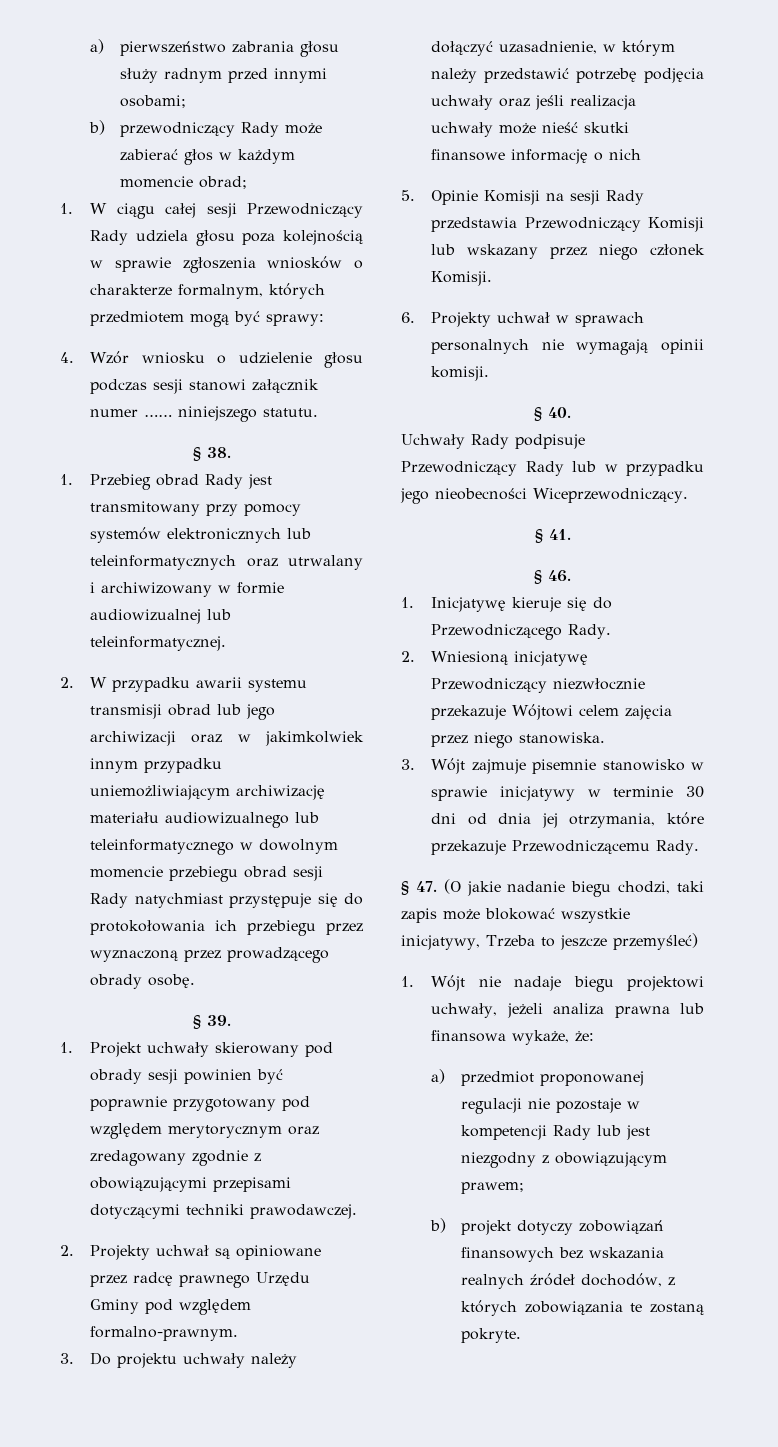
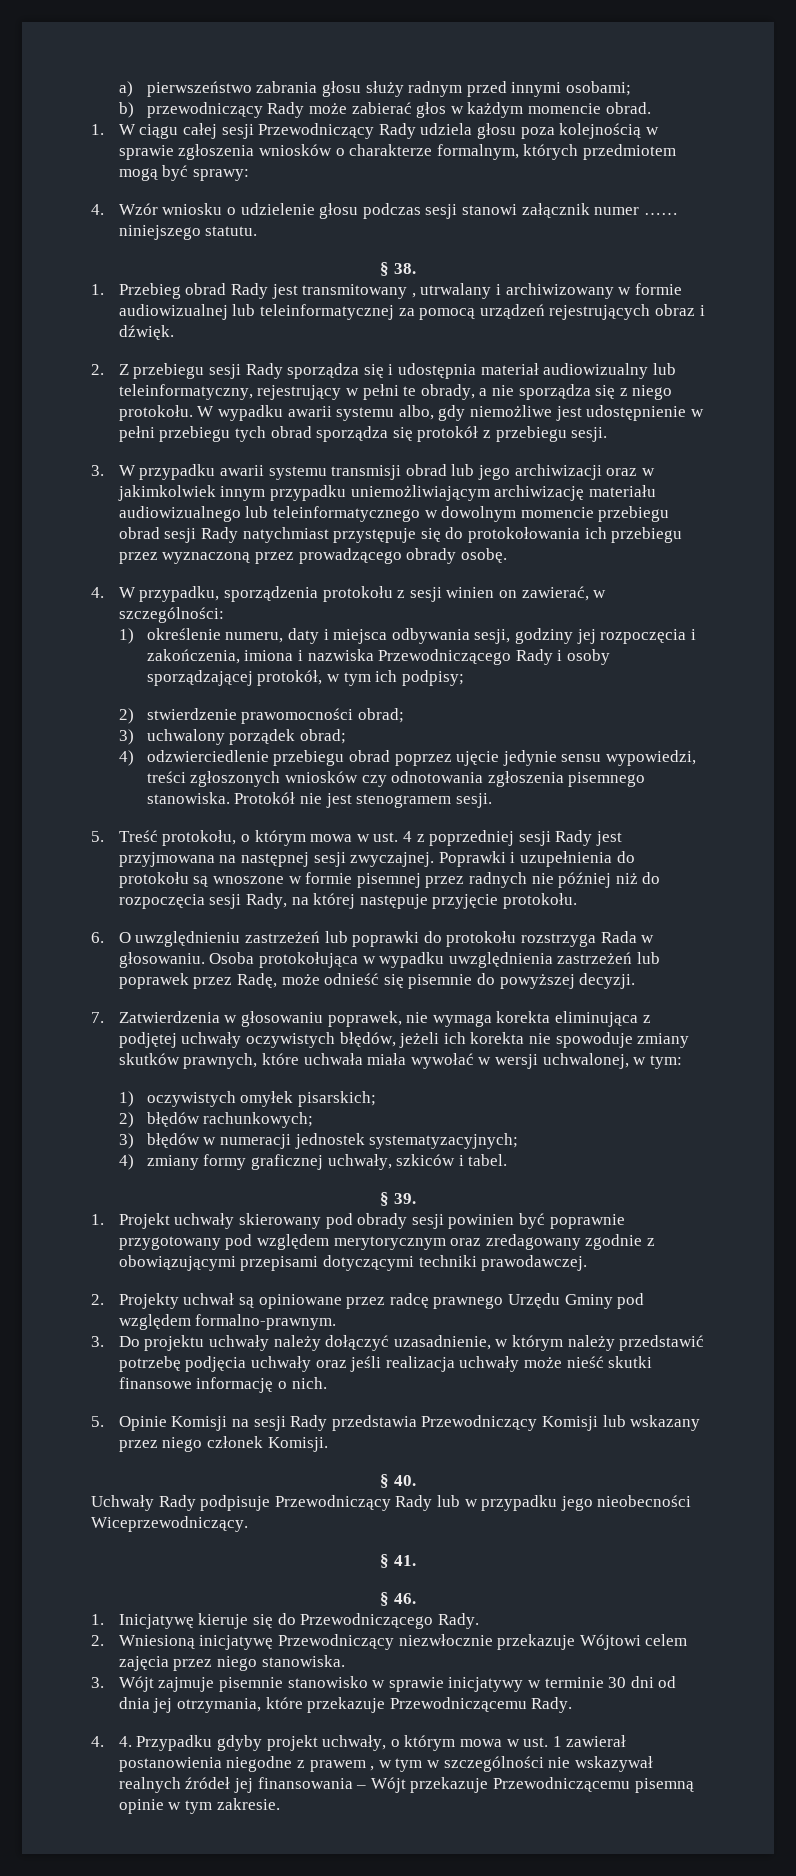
- b) przewodniczący Rady może zabierać głos w każdym momencie obrad;
+ b) przewodniczący Rady może zabierać głos w każdym momencie obrad.
- 1. Przebieg obrad Rady jest transmitowany przy pomocy systemów elektronicznych lub teleinformatycznych oraz utrwalany i archiwizowany w formie audiowizualnej lub teleinformatycznej.
- 2. W przypadku awarii systemu transmisji obrad lub jego archiwizacji oraz w jakimkolwiek innym przypadku uniemożliwiającym archiwizację materiału audiowizualnego lub teleinformatycznego w dowolnym momencie przebiegu obrad sesji Rady natychmiast przystępuje się do protokołowania ich przebiegu przez wyznaczoną przez prowadzącego obrady osobę.
+ 1. Przebieg obrad Rady jest transmitowany , utrwalany i archiwizowany w formie audiowizualnej lub teleinformatycznej za pomocą urządzeń rejestrujących obraz i dźwięk.
+ 2. Z przebiegu sesji Rady sporządza się i udostępnia materiał audiowizualny lub teleinformatyczny, rejestrujący w pełni te obrady, a nie sporządza się z niego protokołu. W wypadku awarii systemu albo, gdy niemożliwe jest udostępnienie w pełni przebiegu tych obrad sporządza się protokół z przebiegu sesji.
+ 3. W przypadku awarii systemu transmisji obrad lub jego archiwizacji oraz w jakimkolwiek innym przypadku uniemożliwiającym archiwizację materiału audiowizualnego lub teleinformatycznego w dowolnym momencie przebiegu obrad sesji Rady natychmiast przystępuje się do protokołowania ich przebiegu przez wyznaczoną przez prowadzącego obrady osobę.
+ 4. W przypadku, sporządzenia protokołu z sesji winien on zawierać, w szczególności:
+ 1) określenie numeru, daty i miejsca odbywania sesji, godziny jej rozpoczęcia i zakończenia, imiona i nazwiska Przewodniczącego Rady i osoby sporządzającej protokół, w tym ich podpisy;
+ 2) stwierdzenie prawomocności obrad;
+ 3) uchwalony porządek obrad;
+ 4) odzwierciedlenie przebiegu obrad poprzez ujęcie jedynie sensu wypowiedzi, treści zgłoszonych wniosków czy odnotowania zgłoszenia pisemnego stanowiska. Protokół nie jest stenogramem sesji.
+ 5. Treść protokołu, o którym mowa w ust. 4 z poprzedniej sesji Rady jest przyjmowana na następnej sesji zwyczajnej. Poprawki i uzupełnienia do protokołu są wnoszone w formie pisemnej przez radnych nie później niż do rozpoczęcia sesji Rady, na której następuje przyjęcie protokołu.
+ 6. O uwzględnieniu zastrzeżeń lub poprawki do protokołu rozstrzyga Rada w głosowaniu. Osoba protokołująca w wypadku uwzględnienia zastrzeżeń lub poprawek przez Radę, może odnieść się pisemnie do powyższej decyzji.
+ 7. Zatwierdzenia w głosowaniu poprawek, nie wymaga korekta eliminująca z podjętej uchwały oczywistych błędów, jeżeli ich korekta nie spowoduje zmiany skutków prawnych, które uchwała miała wywołać w wersji uchwalonej, w tym:
+ 1) oczywistych omyłek pisarskich;
+ 2) błędów rachunkowych;
+ 3) błędów w numeracji jednostek systematyzacyjnych;
+ 4) zmiany formy graficznej uchwały, szkiców i tabel.
- 3. Do projektu uchwały należy dołączyć uzasadnienie, w którym należy przedstawić potrzebę podjęcia uchwały oraz jeśli realizacja uchwały może nieść skutki finansowe informację o nich
+ 3. Do projektu uchwały należy dołączyć uzasadnienie, w którym należy przedstawić potrzebę podjęcia uchwały oraz jeśli realizacja uchwały może nieść skutki finansowe informację o nich.
- 6. Projekty uchwał w sprawach personalnych nie wymagają opinii komisji.
- § 47. (O jakie nadanie biegu chodzi, taki zapis może blokować wszystkie inicjatywy, Trzeba to jeszcze przemyśleć)
- 1. Wójt nie nadaje biegu projektowi uchwały, jeżeli analiza prawna lub finansowa wykaże, że:
- a) przedmiot proponowanej regulacji nie pozostaje w kompetencji Rady lub jest niezgodny z obowiązującym prawem;
- b) projekt dotyczy zobowiązań finansowych bez wskazania realnych źródeł dochodów, z których zobowiązania te zostaną pokryte.
+ 4. 4. Przypadku gdyby projekt uchwały, o którym mowa w ust. 1 zawierał postanowienia niegodne z prawem , w tym w szczególności nie wskazywał realnych źródeł jej finansowania – Wójt przekazuje Przewodniczącemu pisemną opinie w tym zakresie.

